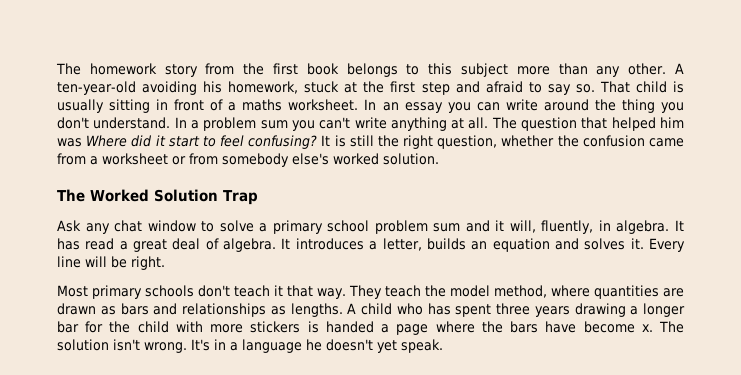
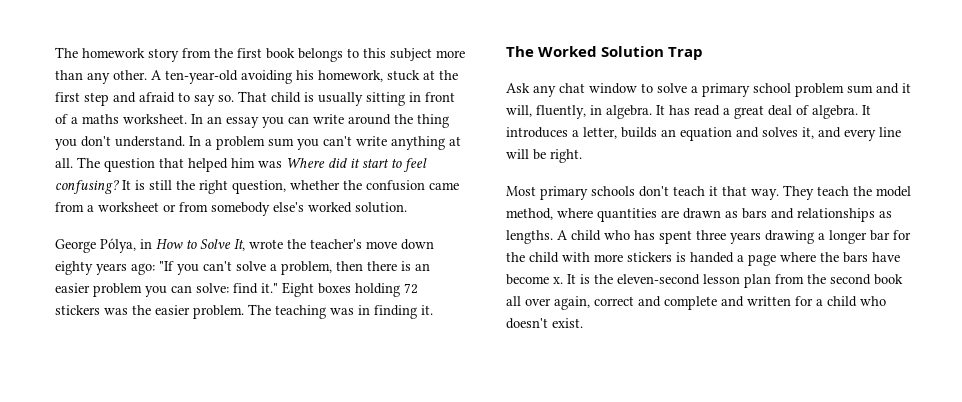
+ George Pólya, in How to Solve It, wrote the teacher's move down eighty years ago: "If you can't solve a problem, then there is an easier problem you can solve: find it." Eight boxes holding 72 stickers was the easier problem. The teaching was in finding it.
- It introduces a letter, builds an equation and solves it. Every line will be right.
+ It introduces a letter, builds an equation and solves it, and every line will be right.
- The solution isn't wrong. It's in a language he doesn't yet speak.
+ It is the eleven-second lesson plan from the second book all over again, correct and complete and written for a child who doesn't exist.

